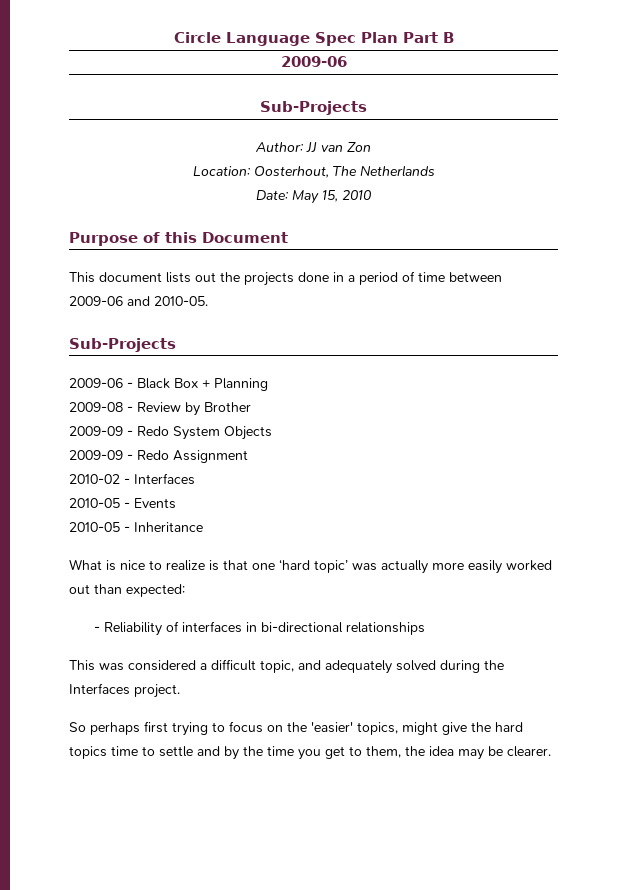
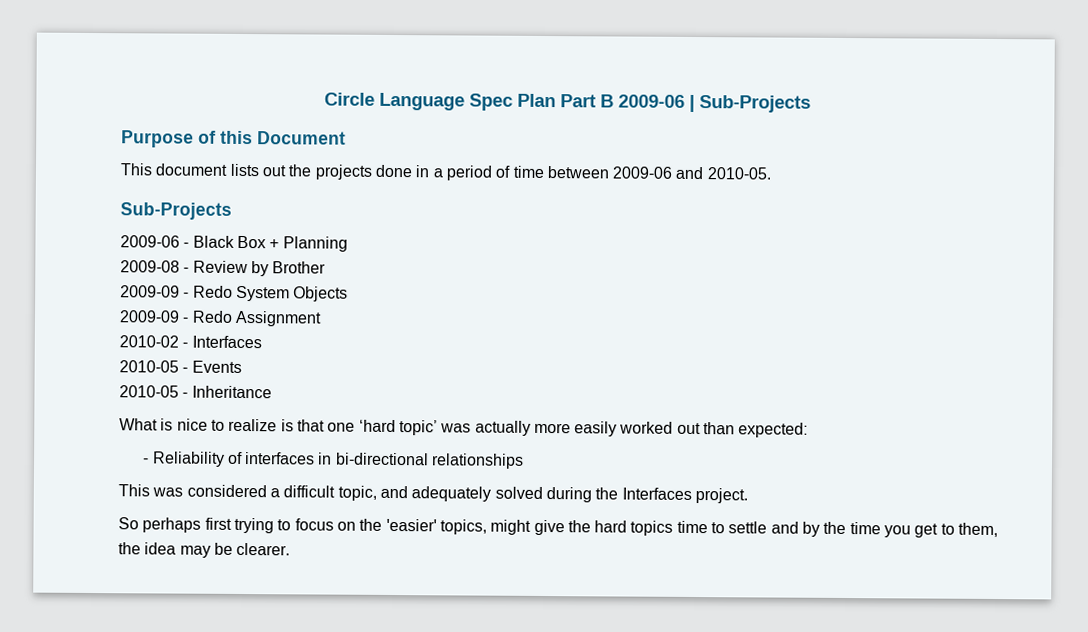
- Circle Language Spec Plan Part B
- 2009-06
- Sub-Projects
- Author: JJ van Zon
- Location: Oosterhout, The Netherlands
- Date: May 15, 2010
+ Circle Language Spec Plan Part B 2009-06 | Sub-Projects

